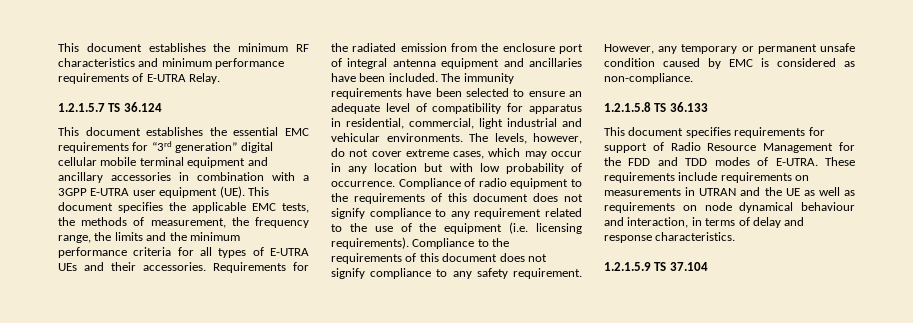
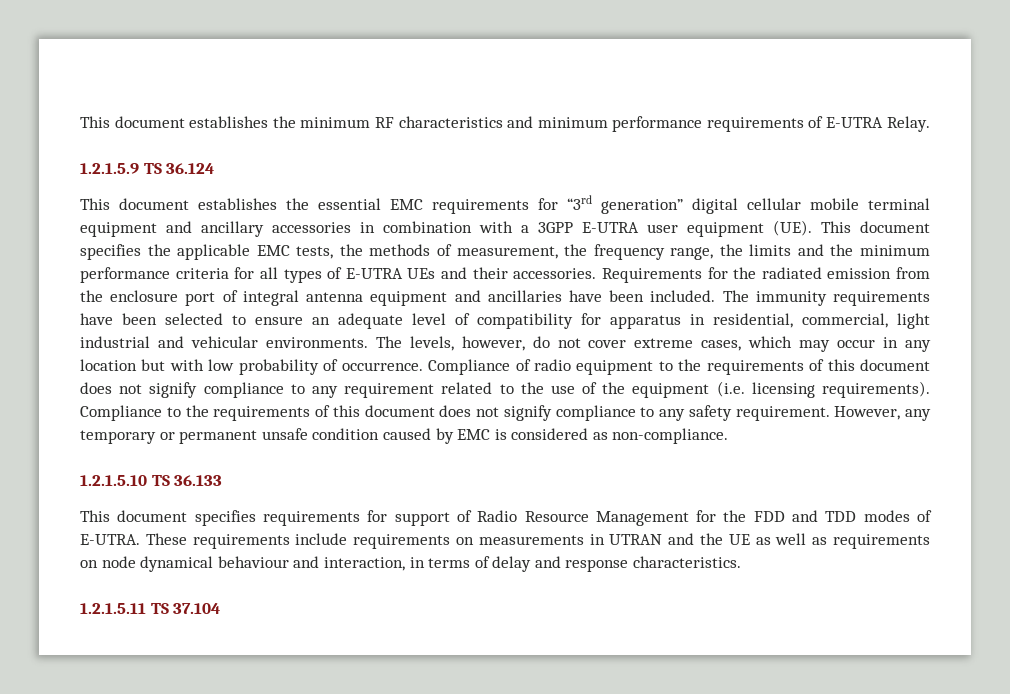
- 1.2.1.5.7 TS 36.124
+ 1.2.1.5.9 TS 36.124
- 1.2.1.5.8 TS 36.133
+ 1.2.1.5.10 TS 36.133
- 1.2.1.5.9 TS 37.104
+ 1.2.1.5.11 TS 37.104

